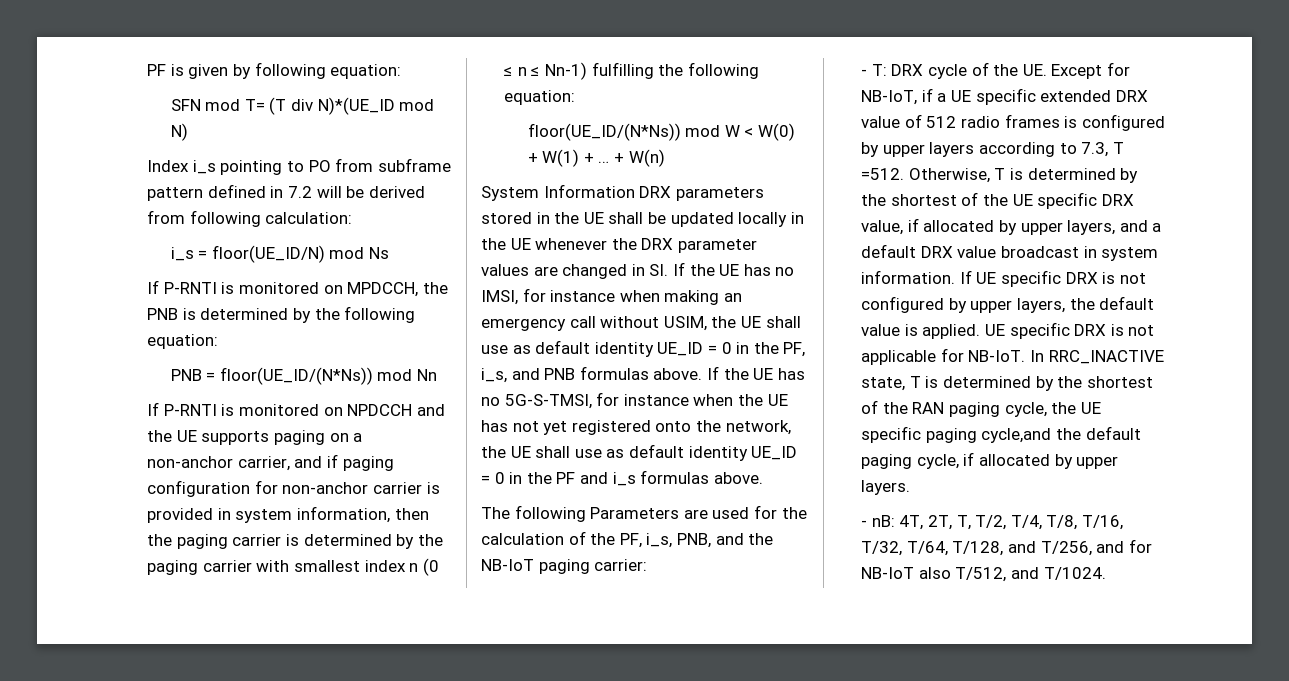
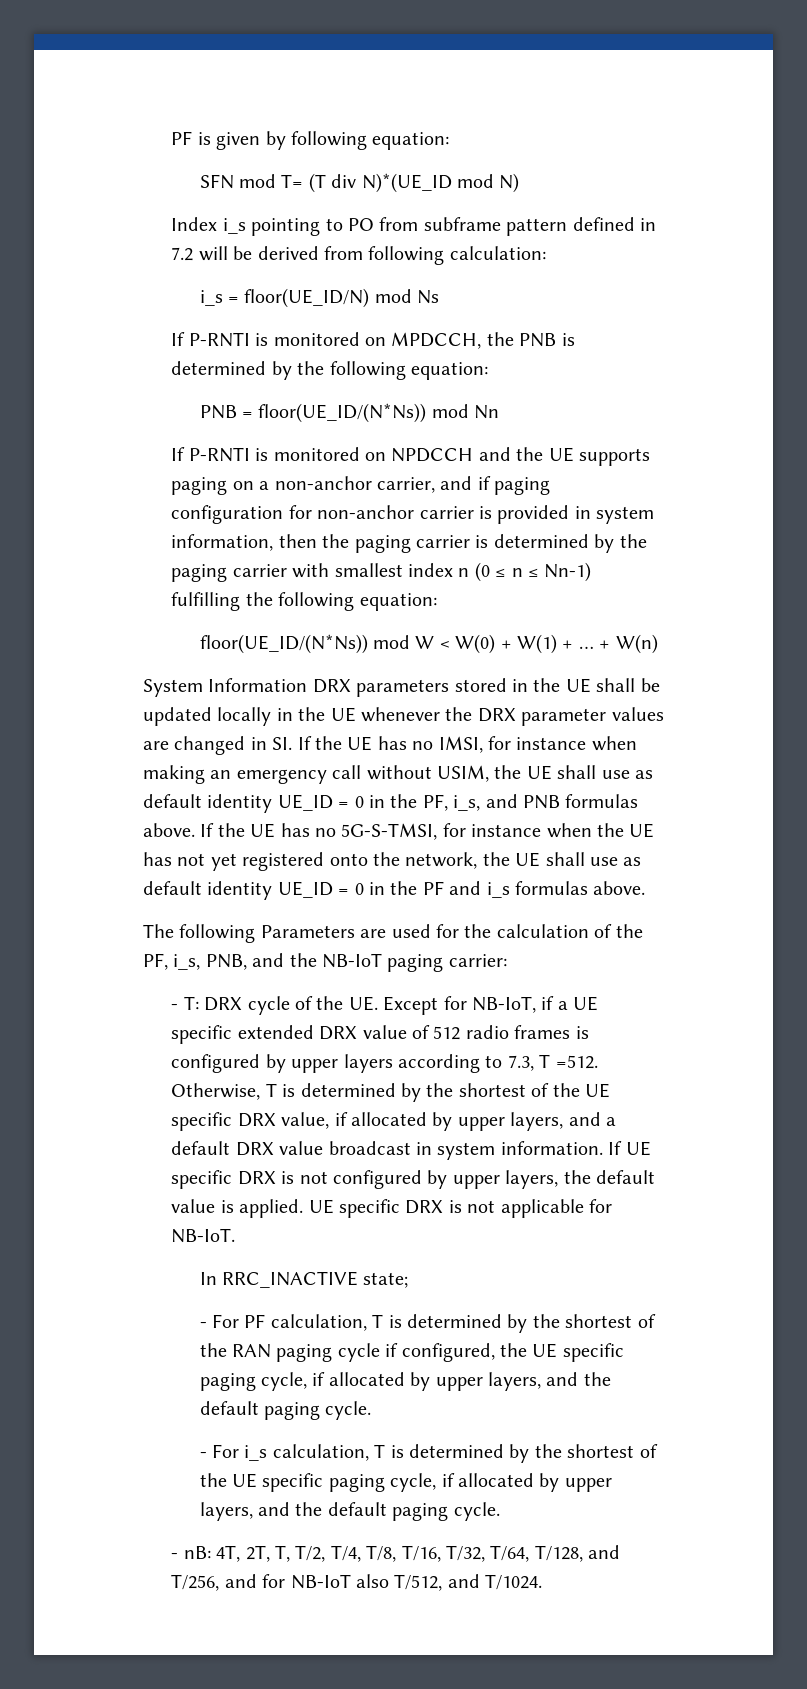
- UE specific DRX is not applicable for NB-IoT. In RRC_INACTIVE state, T is determined by the shortest of the RAN paging cycle, the UE specific paging cycle,and the default paging cycle, if allocated by upper layers.
+ UE specific DRX is not applicable for NB-IoT.
+ In RRC_INACTIVE state;
+ - For PF calculation, T is determined by the shortest of the RAN paging cycle if configured, the UE specific paging cycle, if allocated by upper layers, and the default paging cycle.
+ - For i_s calculation, T is determined by the shortest of the UE specific paging cycle, if allocated by upper layers, and the default paging cycle.

